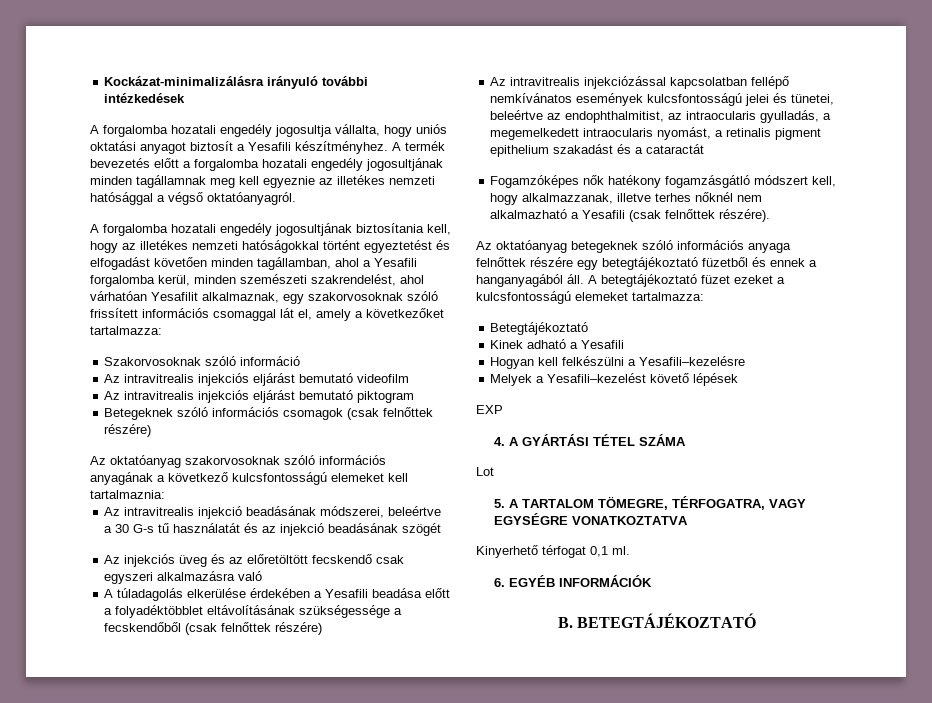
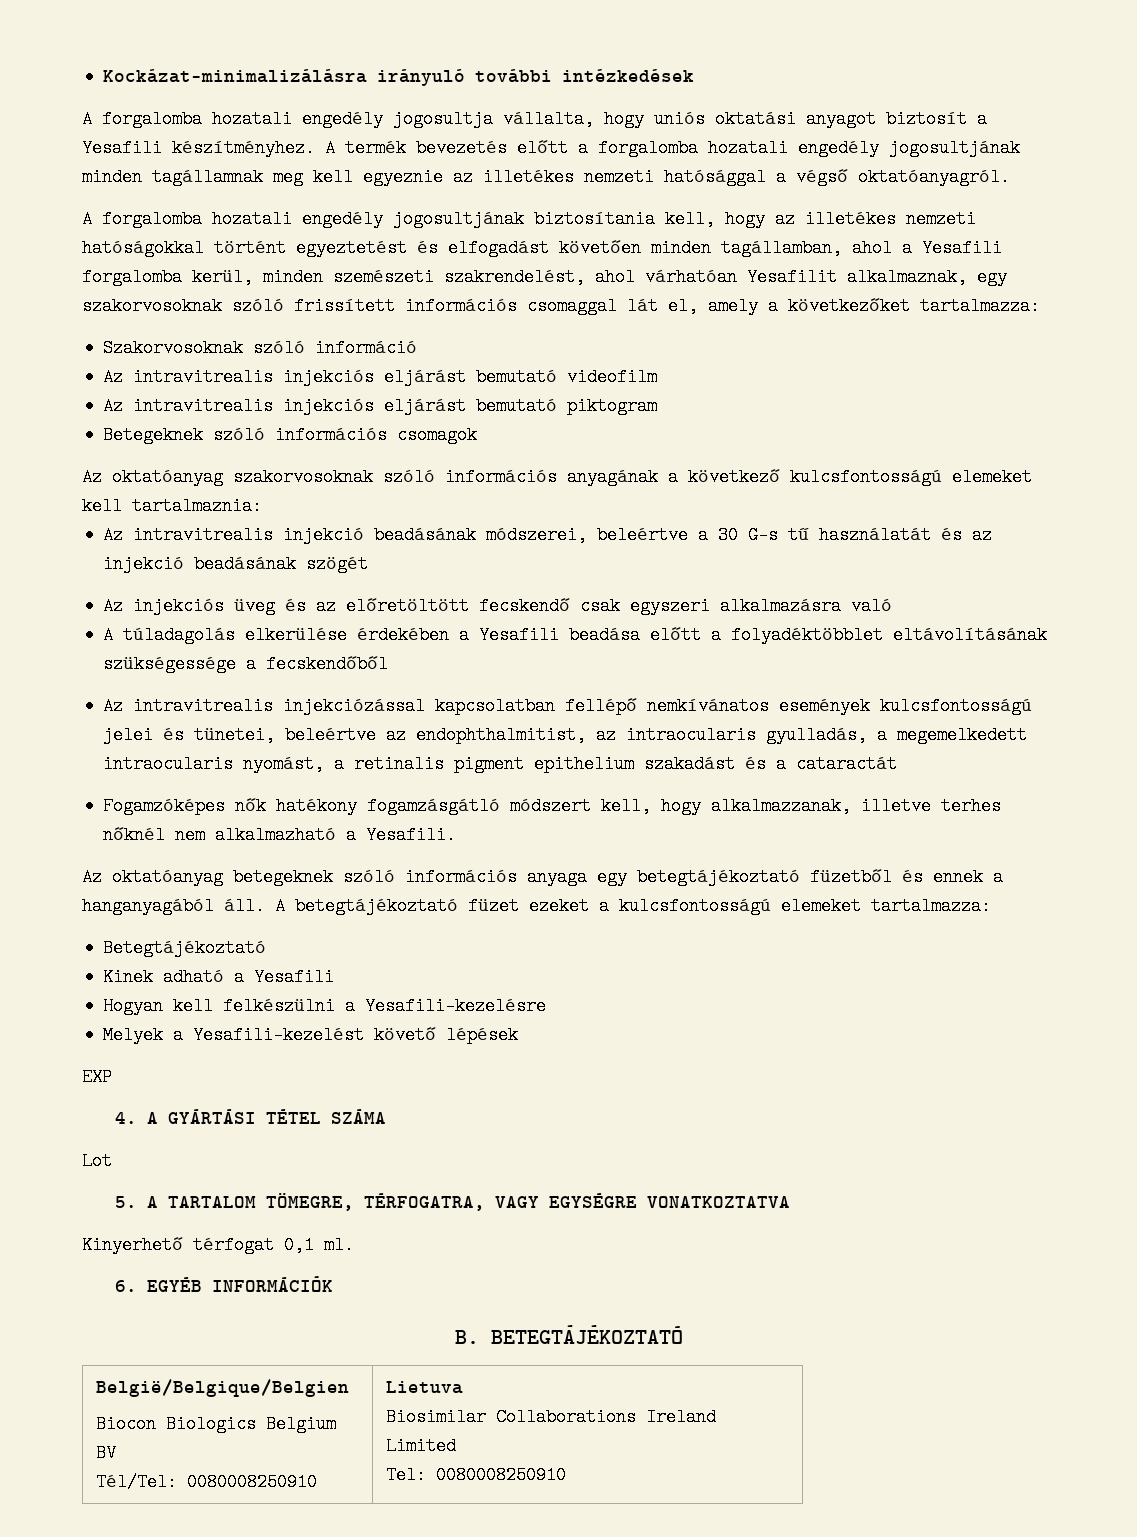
- Betegeknek szóló információs csomagok (csak felnőttek részére)
+ Betegeknek szóló információs csomagok
- A túladagolás elkerülése érdekében a Yesafili beadása előtt a folyadéktöbblet eltávolításának szükségessége a fecskendőből (csak felnőttek részére)
+ A túladagolás elkerülése érdekében a Yesafili beadása előtt a folyadéktöbblet eltávolításának szükségessége a fecskendőből
- Fogamzóképes nők hatékony fogamzásgátló módszert kell, hogy alkalmazzanak, illetve terhes nőknél nem alkalmazható a Yesafili (csak felnőttek részére).
+ Fogamzóképes nők hatékony fogamzásgátló módszert kell, hogy alkalmazzanak, illetve terhes nőknél nem alkalmazható a Yesafili.
- Az oktatóanyag betegeknek szóló információs anyaga felnőttek részére egy betegtájékoztató füzetből és ennek a hanganyagából áll.
+ Az oktatóanyag betegeknek szóló információs anyaga egy betegtájékoztató füzetből és ennek a hanganyagából áll.
+ België/Belgique/Belgien
+ Biocon Biologics Belgium BV
+ Tél/Tel: 0080008250910 | Lietuva
+ Biosimilar Collaborations Ireland Limited
+ Tel: 0080008250910

